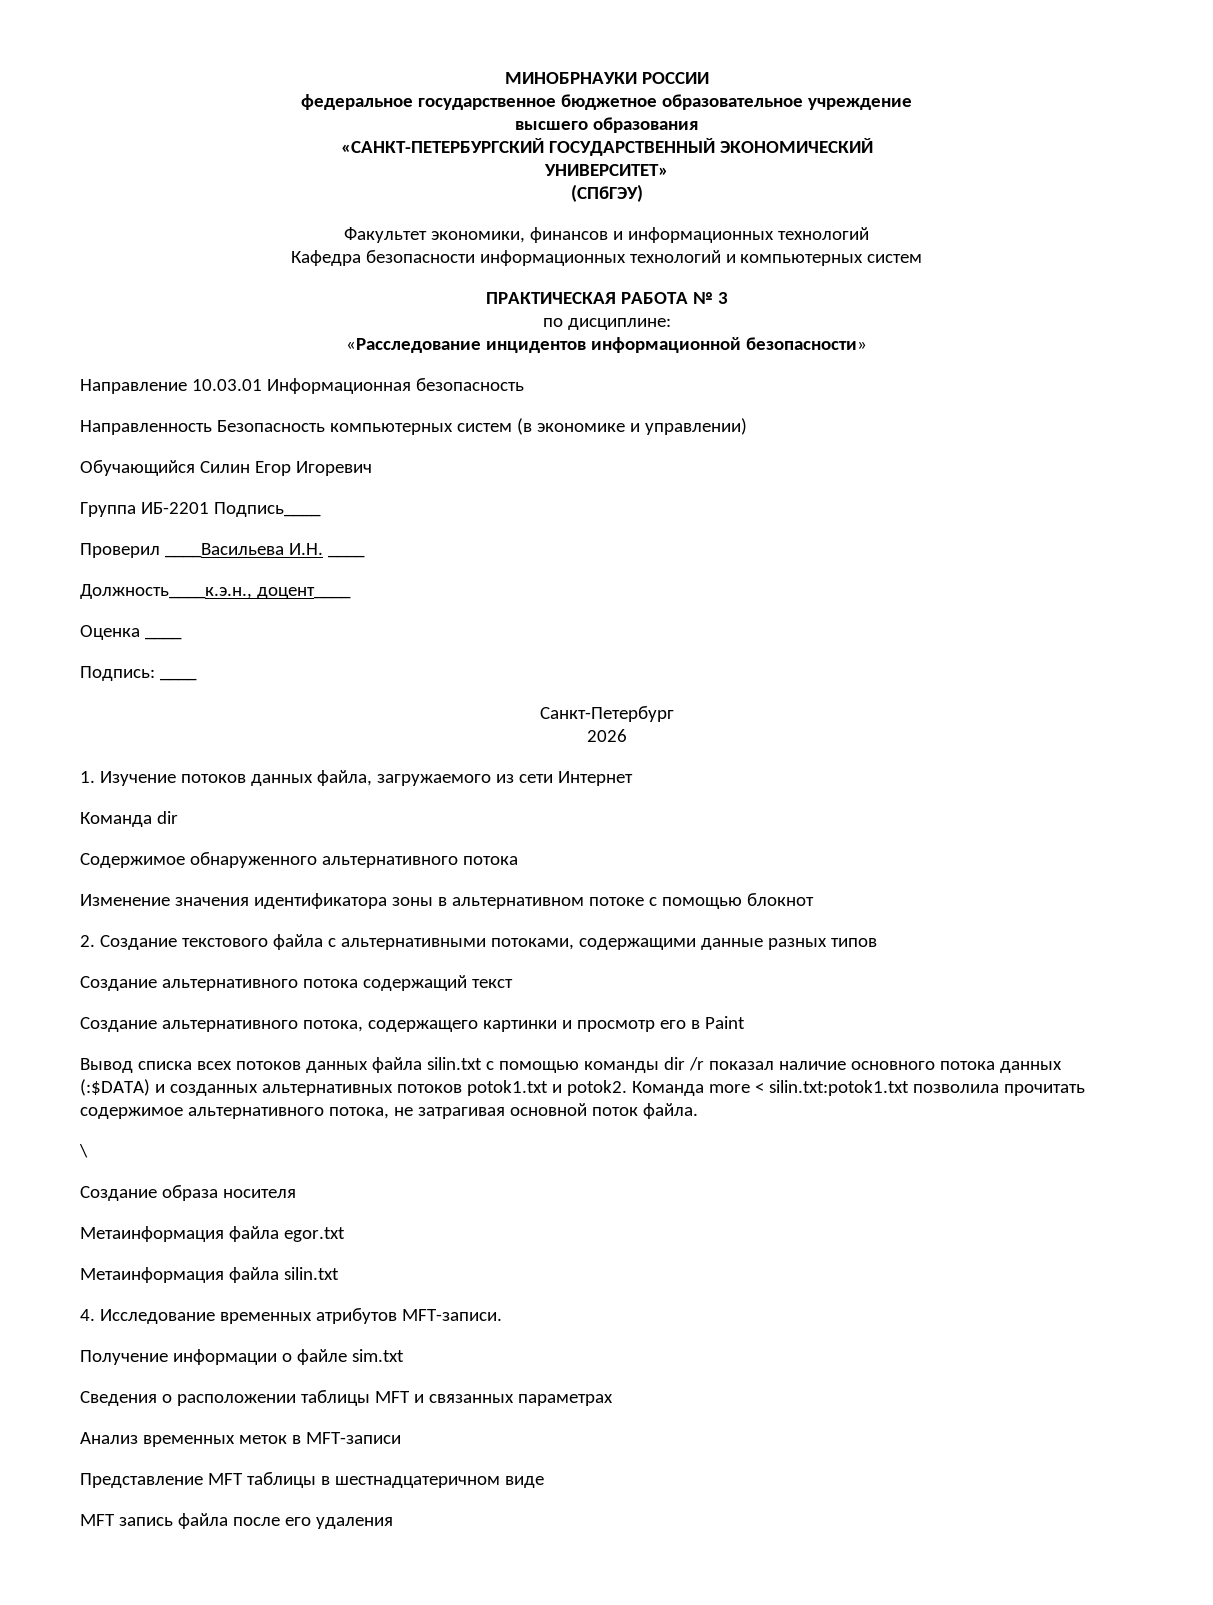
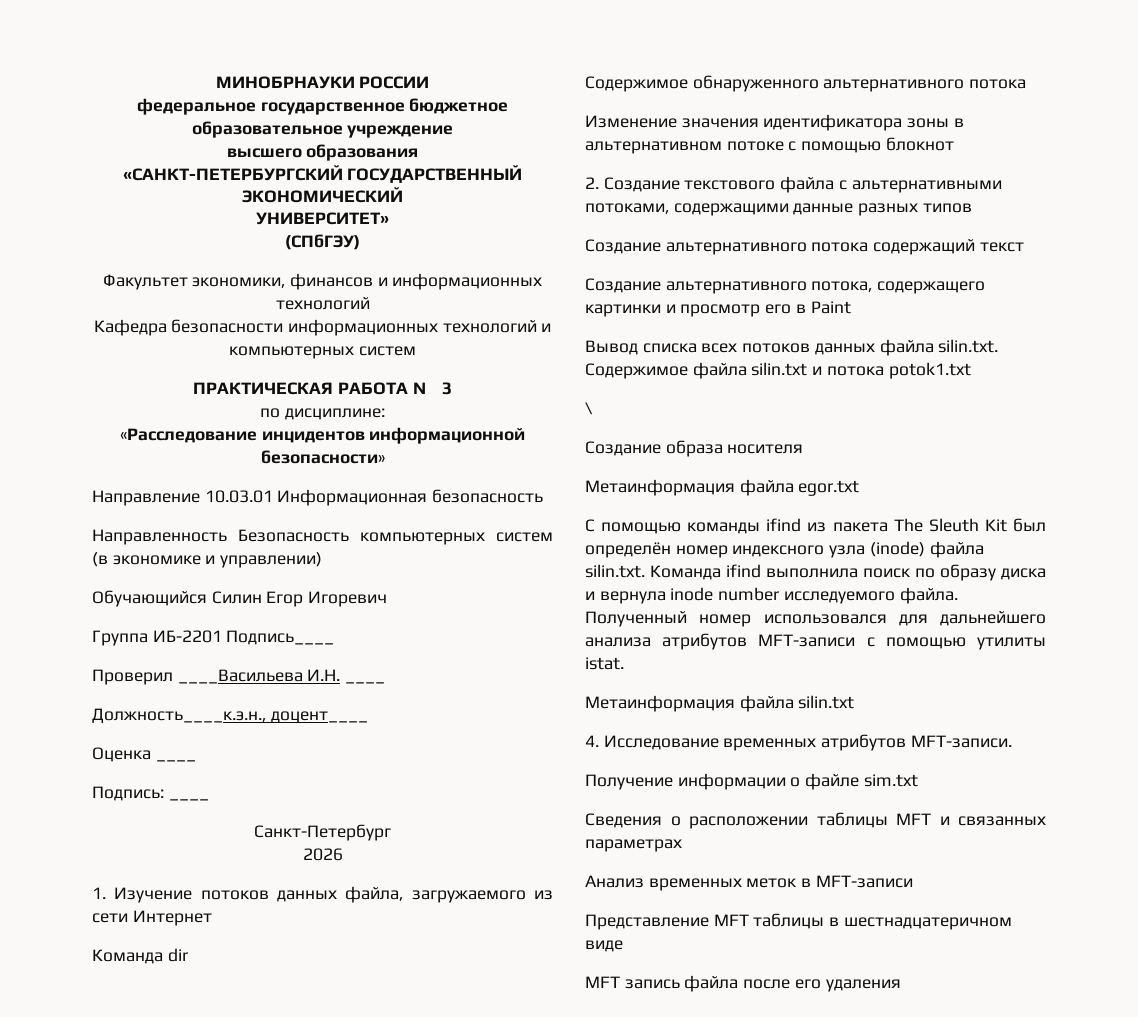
- Вывод списка всех потоков данных файла silin.txt с помощью команды dir /r показал наличие основного потока данных (:$DATA) и созданных альтернативных потоков potok1.txt и potok2. Команда more < silin.txt:potok1.txt позволила прочитать содержимое альтернативного потока, не затрагивая основной поток файла.
+ Вывод списка всех потоков данных файла silin.txt. Содержимое файла silin.txt и потока potok1.txt
+ С помощью команды ifind из пакета The Sleuth Kit был определён номер индексного узла (inode) файла silin.txt. Команда ifind выполнила поиск по образу диска и вернула inode number исследуемого файла. Полученный номер использовался для дальнейшего анализа атрибутов MFT-записи с помощью утилиты istat.

